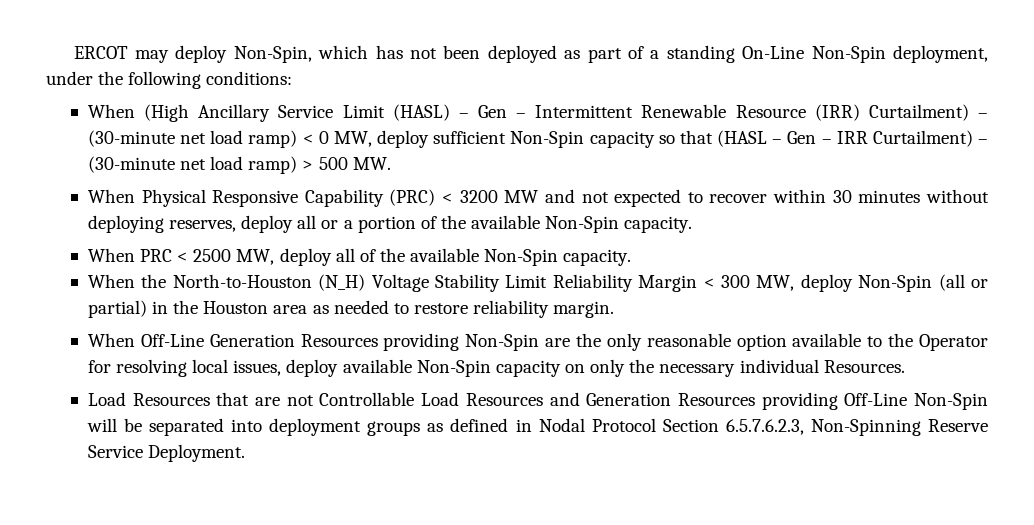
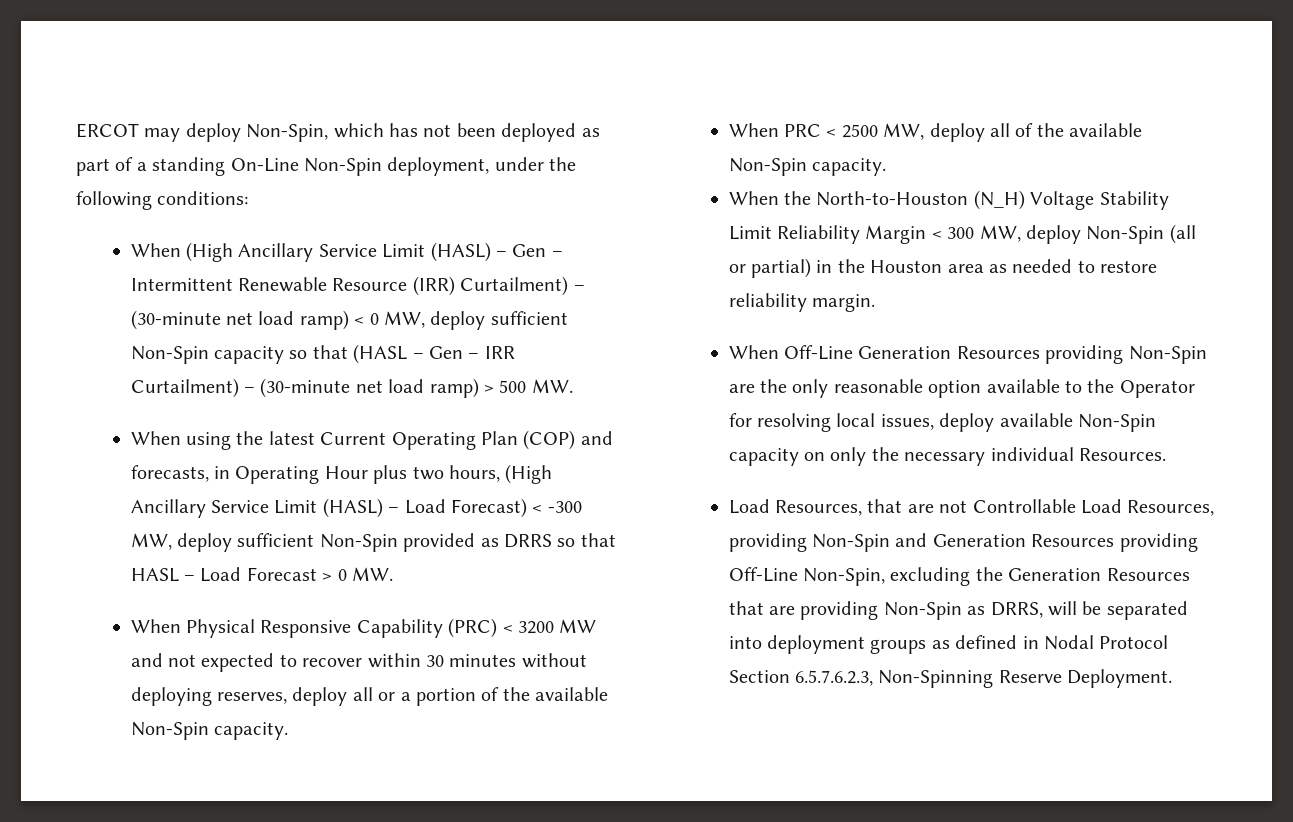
+ When using the latest Current Operating Plan (COP) and forecasts, in Operating Hour plus two hours, (High Ancillary Service Limit (HASL) – Load Forecast) < -300 MW, deploy sufficient Non-Spin provided as DRRS so that HASL – Load Forecast > 0 MW.
- Load Resources that are not Controllable Load Resources and Generation Resources providing Off-Line Non-Spin will be separated into deployment groups as defined in Nodal Protocol Section 6.5.7.6.2.3, Non-Spinning Reserve Service Deployment.
+ Load Resources, that are not Controllable Load Resources, providing Non-Spin and Generation Resources providing Off-Line Non-Spin, excluding the Generation Resources that are providing Non-Spin as DRRS, will be separated into deployment groups as defined in Nodal Protocol Section 6.5.7.6.2.3, Non-Spinning Reserve Deployment.

